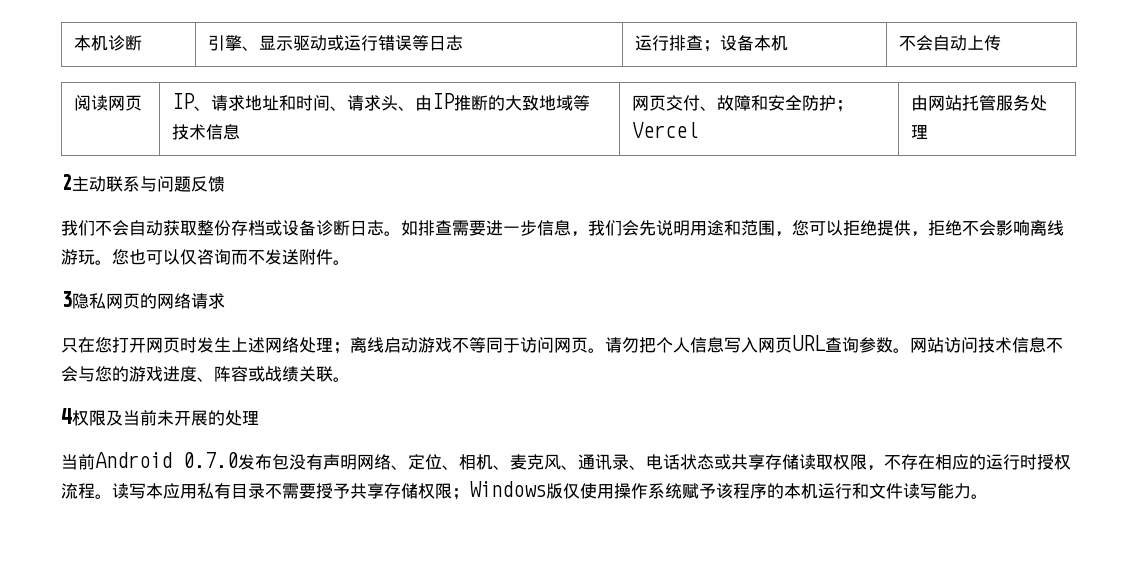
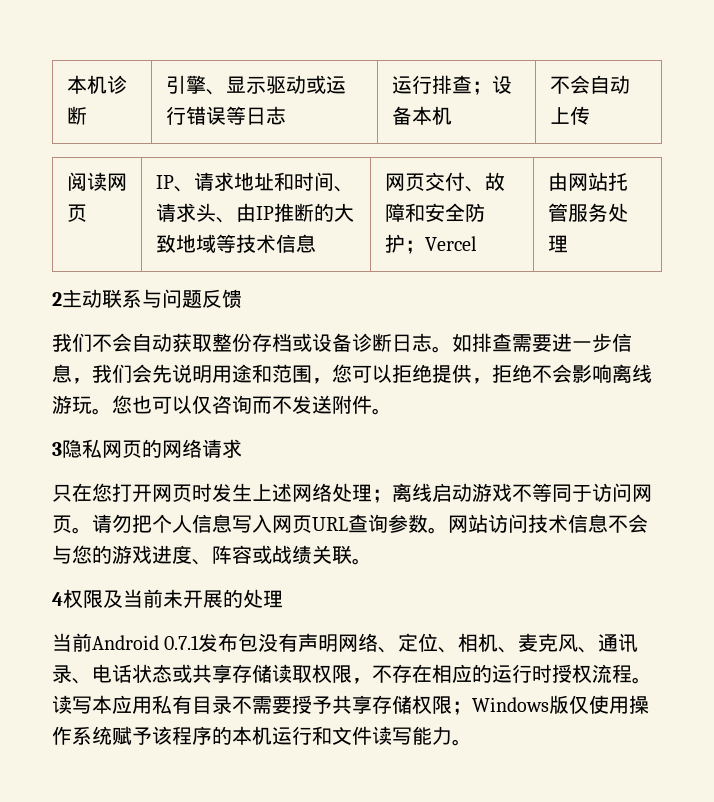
- 当前Android 0.7.0发布包没有声明网络、定位、相机、麦克风、通讯录、电话状态或共享存储读取权限，不存在相应的运行时授权流程。
+ 当前Android 0.7.1发布包没有声明网络、定位、相机、麦克风、通讯录、电话状态或共享存储读取权限，不存在相应的运行时授权流程。

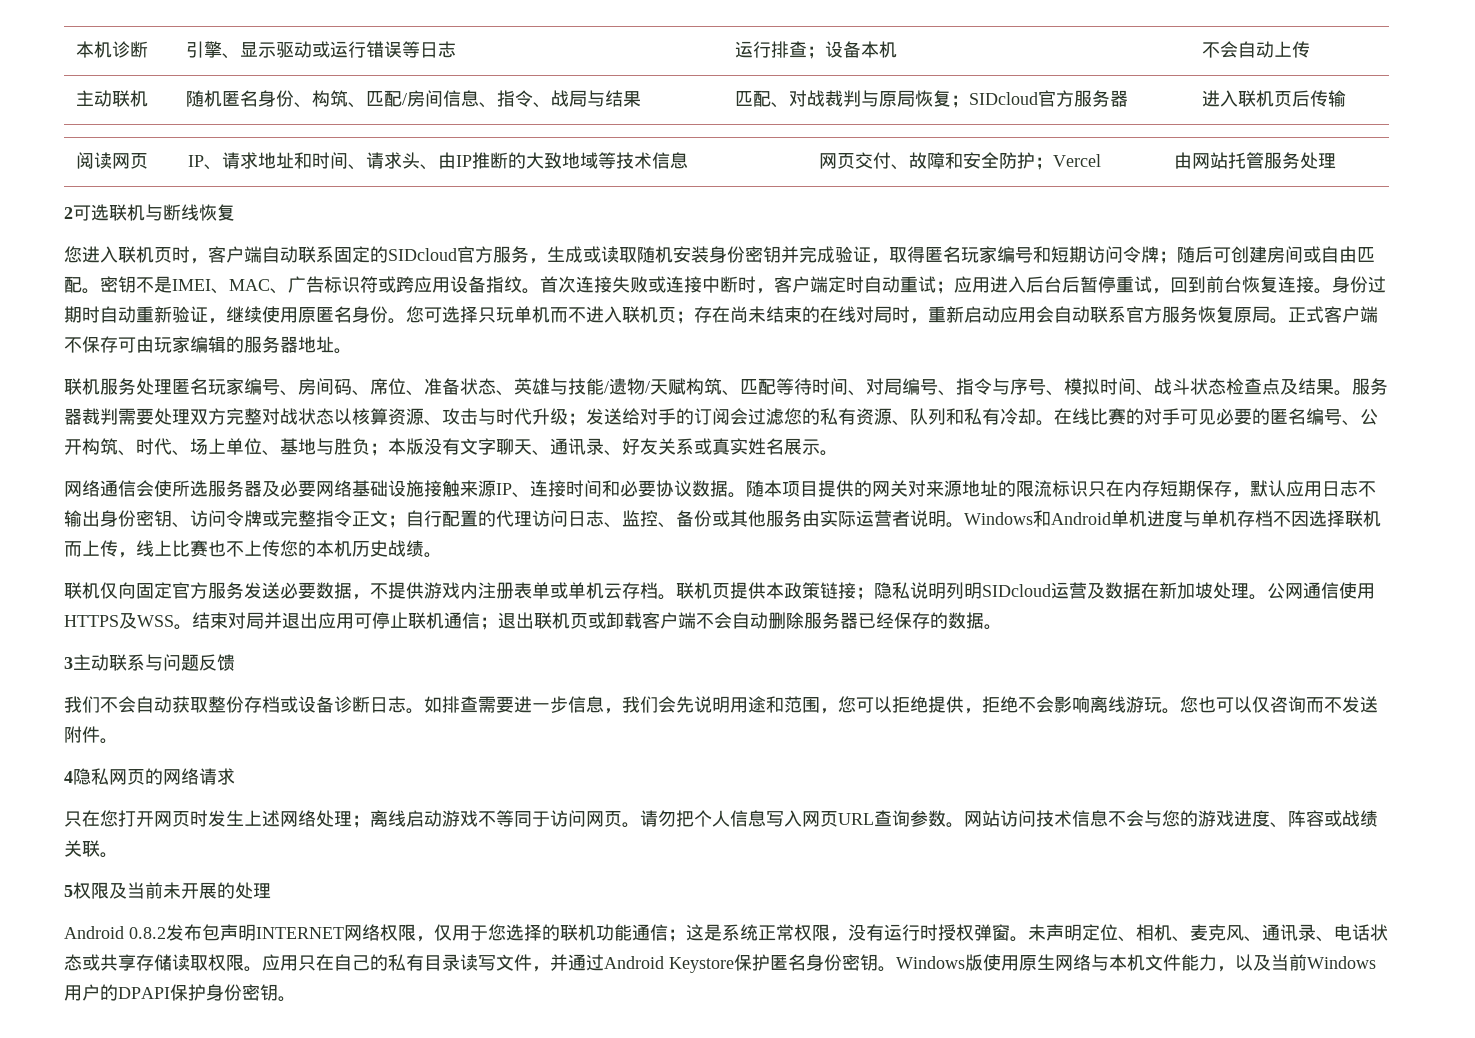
+ 主动联机 | 随机匿名身份、构筑、匹配/房间信息、指令、战局与结果 | 匹配、对战裁判与原局恢复；SIDcloud官方服务器 | 进入联机页后传输
- 2主动联系与问题反馈
+ 2可选联机与断线恢复
+ 您进入联机页时，客户端自动联系固定的SIDcloud官方服务，生成或读取随机安装身份密钥并完成验证，取得匿名玩家编号和短期访问令牌；随后可创建房间或自由匹配。密钥不是IMEI、MAC、广告标识符或跨应用设备指纹。首次连接失败或连接中断时，客户端定时自动重试；应用进入后台后暂停重试，回到前台恢复连接。身份过期时自动重新验证，继续使用原匿名身份。您可选择只玩单机而不进入联机页；存在尚未结束的在线对局时，重新启动应用会自动联系官方服务恢复原局。正式客户端不保存可由玩家编辑的服务器地址。
+ 联机服务处理匿名玩家编号、房间码、席位、准备状态、英雄与技能/遗物/天赋构筑、匹配等待时间、对局编号、指令与序号、模拟时间、战斗状态检查点及结果。服务器裁判需要处理双方完整对战状态以核算资源、攻击与时代升级；发送给对手的订阅会过滤您的私有资源、队列和私有冷却。在线比赛的对手可见必要的匿名编号、公开构筑、时代、场上单位、基地与胜负；本版没有文字聊天、通讯录、好友关系或真实姓名展示。
+ 网络通信会使所选服务器及必要网络基础设施接触来源IP、连接时间和必要协议数据。随本项目提供的网关对来源地址的限流标识只在内存短期保存，默认应用日志不输出身份密钥、访问令牌或完整指令正文；自行配置的代理访问日志、监控、备份或其他服务由实际运营者说明。Windows和Android单机进度与单机存档不因选择联机而上传，线上比赛也不上传您的本机历史战绩。
+ 联机仅向固定官方服务发送必要数据，不提供游戏内注册表单或单机云存档。联机页提供本政策链接；隐私说明列明SIDcloud运营及数据在新加坡处理。公网通信使用HTTPS及WSS。结束对局并退出应用可停止联机通信；退出联机页或卸载客户端不会自动删除服务器已经保存的数据。
+ 3主动联系与问题反馈
- 3隐私网页的网络请求
+ 4隐私网页的网络请求
- 4权限及当前未开展的处理
+ 5权限及当前未开展的处理
- 当前Android 0.7.1发布包没有声明网络、定位、相机、麦克风、通讯录、电话状态或共享存储读取权限，不存在相应的运行时授权流程。读写本应用私有目录不需要授予共享存储权限；Windows版仅使用操作系统赋予该程序的本机运行和文件读写能力。
+ Android 0.8.2发布包声明INTERNET网络权限，仅用于您选择的联机功能通信；这是系统正常权限，没有运行时授权弹窗。未声明定位、相机、麦克风、通讯录、电话状态或共享存储读取权限。应用只在自己的私有目录读写文件，并通过Android Keystore保护匿名身份密钥。Windows版使用原生网络与本机文件能力，以及当前Windows用户的DPAPI保护身份密钥。

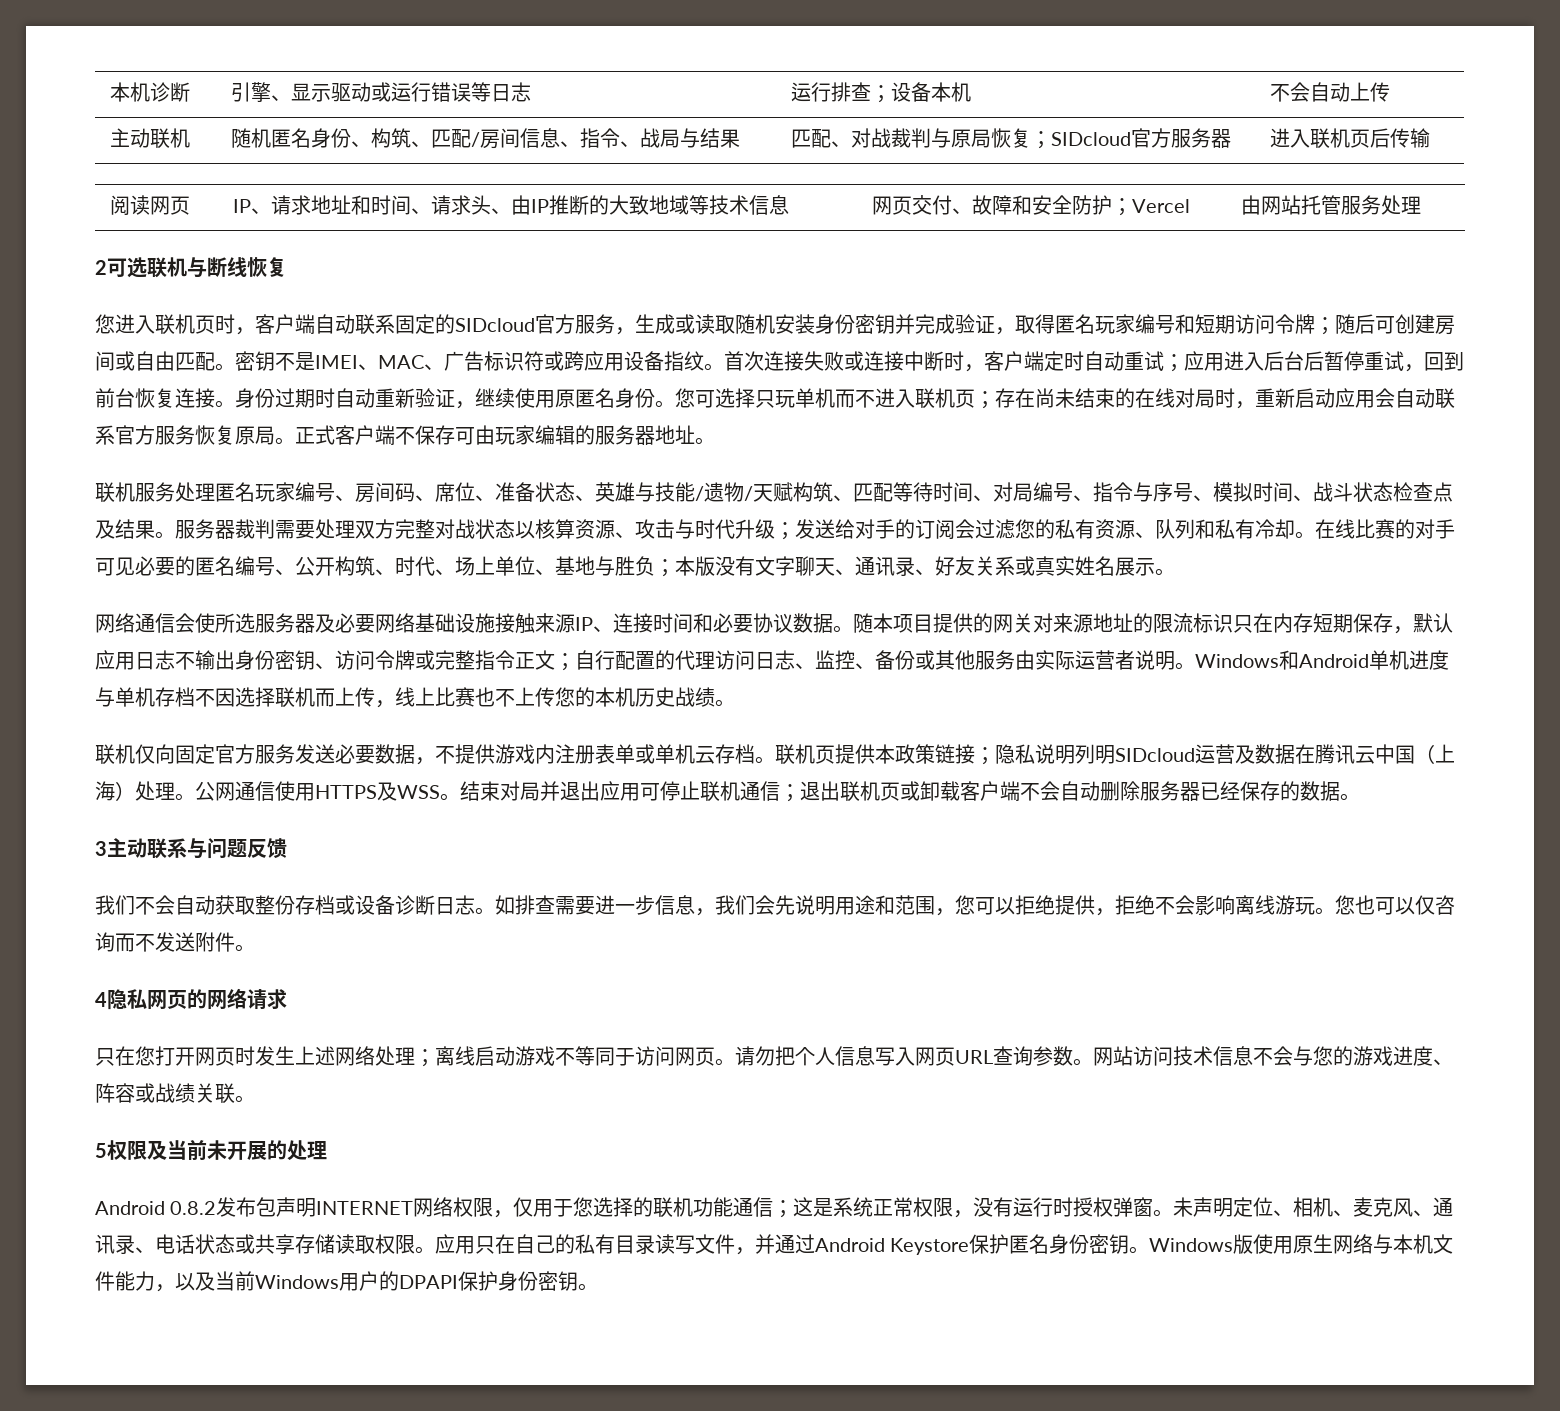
- 联机页提供本政策链接；隐私说明列明SIDcloud运营及数据在新加坡处理。
+ 联机页提供本政策链接；隐私说明列明SIDcloud运营及数据在腾讯云中国（上海）处理。

